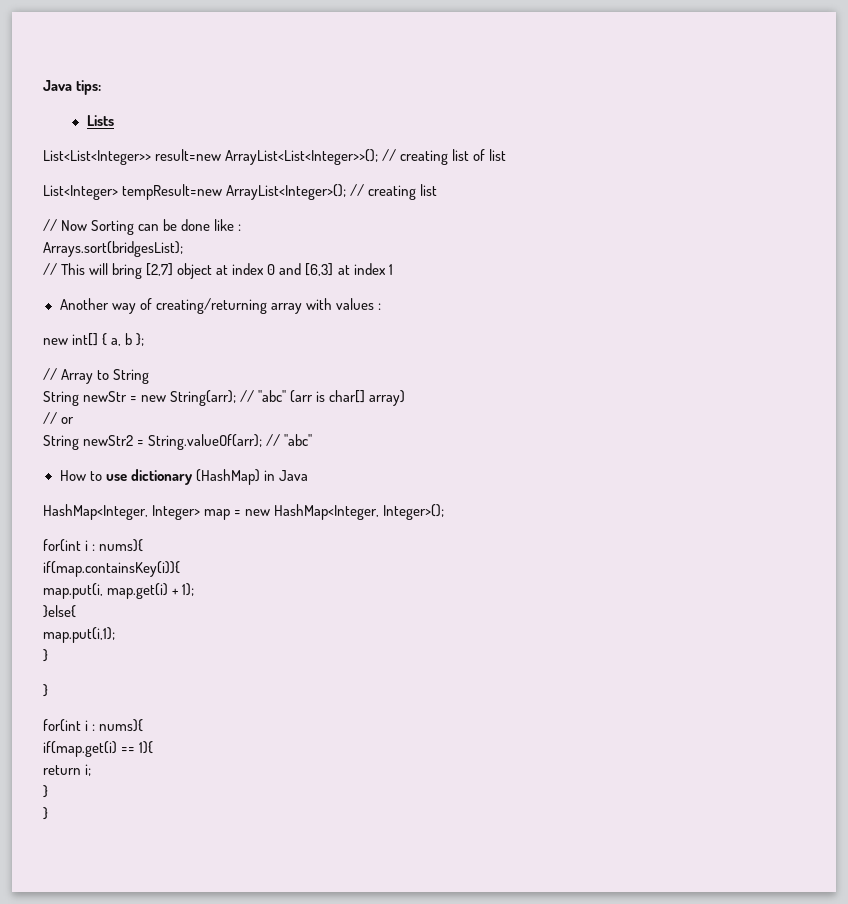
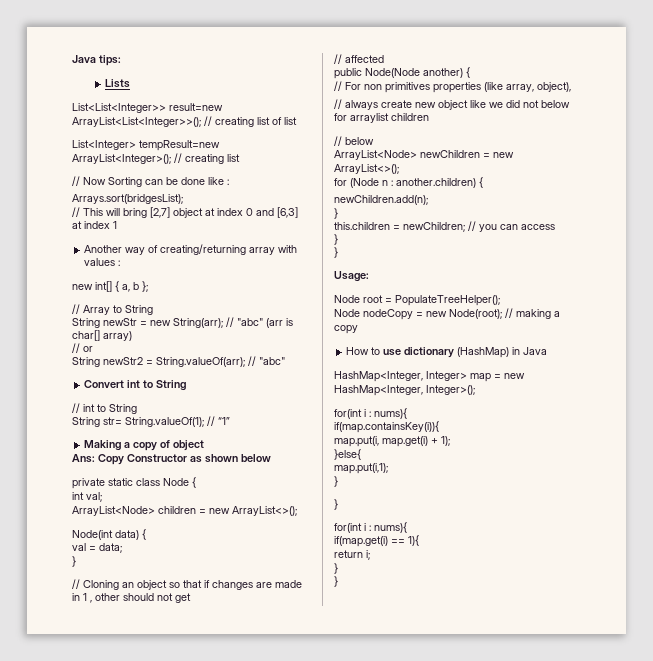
+ Convert int to String
+ // int to String
+ String str= String.valueOf(1); // “1”
+ Making a copy of object
+ Ans: Copy Constructor as shown below
+ private static class Node {
+ int val;
+ ArrayList<Node> children = new ArrayList<>();
+ Node(int data) {
+ val = data;
+ }
+ // Cloning an object so that if changes are made in 1 , other should not get
+ // affected
+ public Node(Node another) {
+ // For non primitives properties (like array, object),
+ // always create new object like we did not below for arraylist children
+ // below
+ ArrayList<Node> newChildren = new ArrayList<>();
+ for (Node n : another.children) {
+ newChildren.add(n);
+ }
+ this.children = newChildren; // you can access
+ }
+ }
+ Usage:
+ Node root = PopulateTreeHelper();
+ Node nodeCopy = new Node(root); // making a copy

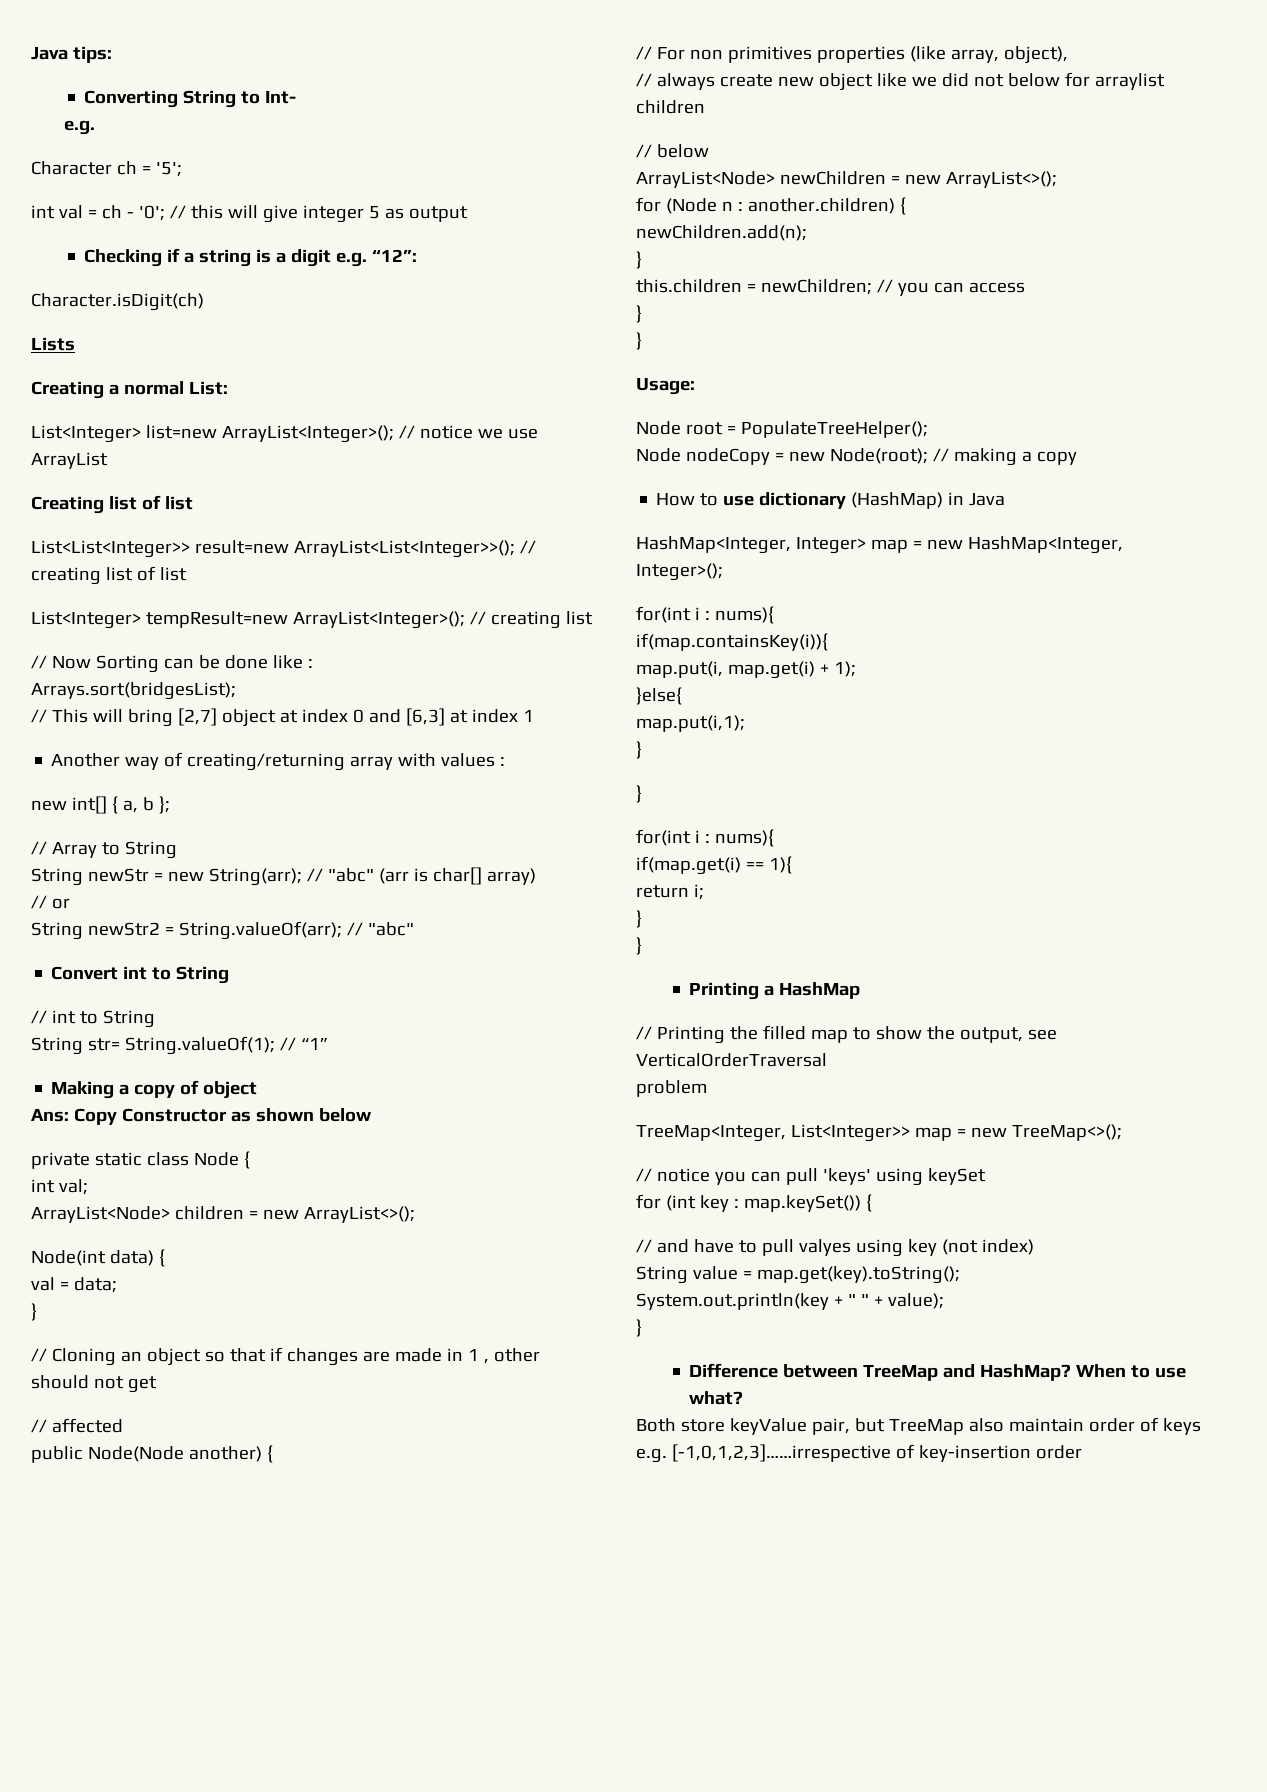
+ Converting String to Int-
+ e.g.
+ Character ch = '5';
+ int val = ch - '0'; // this will give integer 5 as output
+ Checking if a string is a digit e.g. “12”:
+ Character.isDigit(ch)
  Lists
+ Creating a normal List:
+ List<Integer> list=new ArrayList<Integer>(); // notice we use ArrayList
+ Creating list of list
+ Printing a HashMap
+ // Printing the filled map to show the output, see VerticalOrderTraversal
+ problem
+ TreeMap<Integer, List<Integer>> map = new TreeMap<>();
+ // notice you can pull 'keys' using keySet
+ for (int key : map.keySet()) {
+ // and have to pull valyes using key (not index)
+ String value = map.get(key).toString();
+ System.out.println(key + " " + value);
+ }
+ Difference between TreeMap and HashMap? When to use what?
+ Both store keyValue pair, but TreeMap also maintain order of keys e.g. [-1,0,1,2,3]……irrespective of key-insertion order

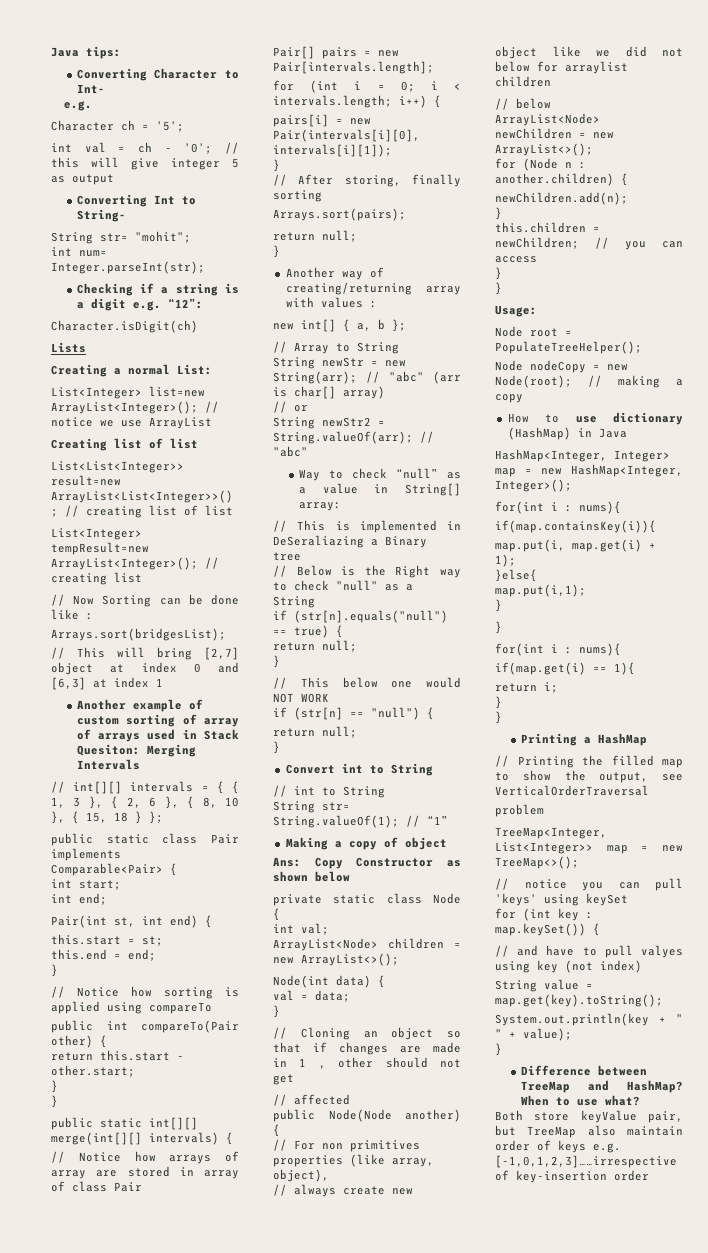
- Converting String to Int-
+ Converting Character to Int-
+ Converting Int to String-
+ String str= "mohit";
+ int num= Integer.parseInt(str);
+ Another example of custom sorting of array of arrays used in Stack Quesiton: Merging Intervals
+ // int[][] intervals = { { 1, 3 }, { 2, 6 }, { 8, 10 }, { 15, 18 } };
+ public static class Pair implements Comparable<Pair> {
+ int start;
+ int end;
+ Pair(int st, int end) {
+ this.start = st;
+ this.end = end;
+ }
+ // Notice how sorting is applied using compareTo
+ public int compareTo(Pair other) {
+ return this.start - other.start;
+ }
+ }
+ public static int[][] merge(int[][] intervals) {
+ // Notice how arrays of array are stored in array of class Pair
+ Pair[] pairs = new Pair[intervals.length];
+ for (int i = 0; i < intervals.length; i++) {
+ pairs[i] = new Pair(intervals[i][0], intervals[i][1]);
+ }
+ // After storing, finally sorting
+ Arrays.sort(pairs);
+ return null;
+ }
+ Way to check “null” as a value in String[] array:
+ // This is implemented in DeSeraliazing a Binary tree
+ // Below is the Right way to check "null" as a String
+ if (str[n].equals("null") == true) {
+ return null;
+ }
+ // This below one would NOT WORK
+ if (str[n] == "null") {
+ return null;
+ }

